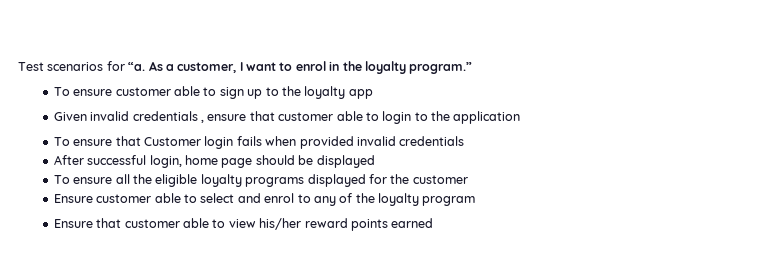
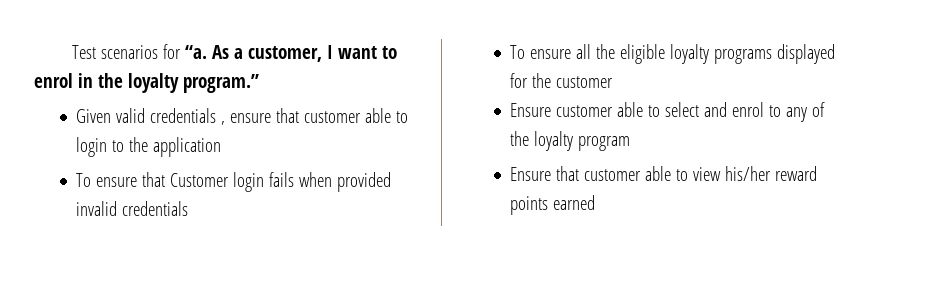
- To ensure customer able to sign up to the loyalty app
- Given invalid credentials , ensure that customer able to login to the application
+ Given valid credentials , ensure that customer able to login to the application
- After successful login, home page should be displayed

